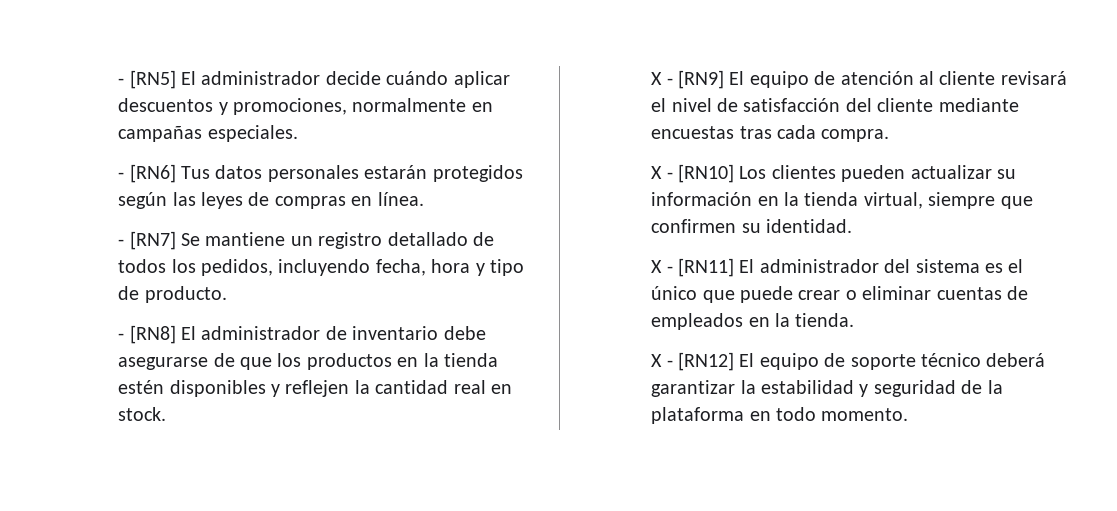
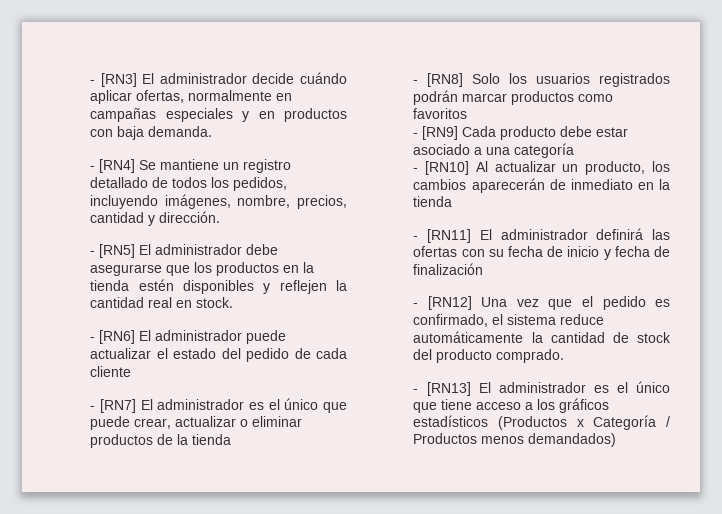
- - [RN5] El administrador decide cuándo aplicar descuentos y promociones, normalmente en campañas especiales.
- - [RN6] Tus datos personales estarán protegidos según las leyes de compras en línea.
- - [RN7] Se mantiene un registro detallado de todos los pedidos, incluyendo fecha, hora y tipo de producto.
- - [RN8] El administrador de inventario debe asegurarse de que los productos en la tienda estén disponibles y reflejen la cantidad real en stock.
+ - [RN3] El administrador decide cuándo aplicar ofertas, normalmente en campañas especiales y en productos con baja demanda.
+ - [RN4] Se mantiene un registro detallado de todos los pedidos, incluyendo imágenes, nombre, precios, cantidad y dirección.
+ - [RN5] El administrador debe asegurarse que los productos en la tienda estén disponibles y reflejen la cantidad real en stock.
- X - [RN9] El equipo de atención al cliente revisará el nivel de satisfacción del cliente mediante encuestas tras cada compra.
- X - [RN10] Los clientes pueden actualizar su información en la tienda virtual, siempre que confirmen su identidad.
- X - [RN11] El administrador del sistema es el único que puede crear o eliminar cuentas de empleados en la tienda.
- X - [RN12] El equipo de soporte técnico deberá garantizar la estabilidad y seguridad de la plataforma en todo momento.
+ - [RN6] El administrador puede actualizar el estado del pedido de cada cliente
+ - [RN7] El administrador es el único que puede crear, actualizar o eliminar productos de la tienda
+ - [RN8] Solo los usuarios registrados podrán marcar productos como favoritos
+ - [RN9] Cada producto debe estar asociado a una categoría
+ - [RN10] Al actualizar un producto, los cambios aparecerán de inmediato en la tienda
+ - [RN11] El administrador definirá las ofertas con su fecha de inicio y fecha de finalización
+ - [RN12] Una vez que el pedido es confirmado, el sistema reduce automáticamente la cantidad de stock del producto comprado.
+ - [RN13] El administrador es el único que tiene acceso a los gráficos estadísticos (Productos x Categoría / Productos menos demandados)

